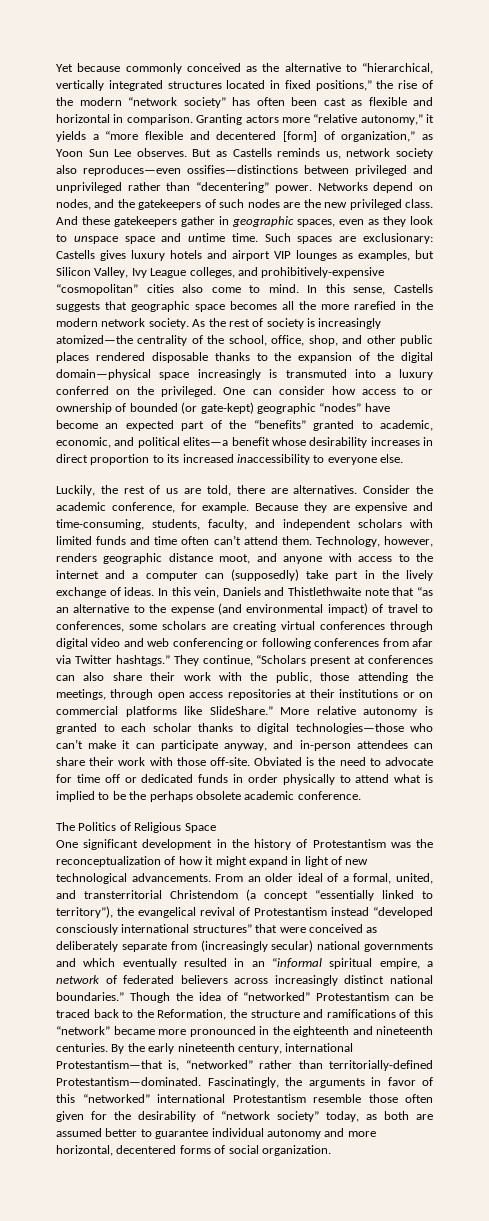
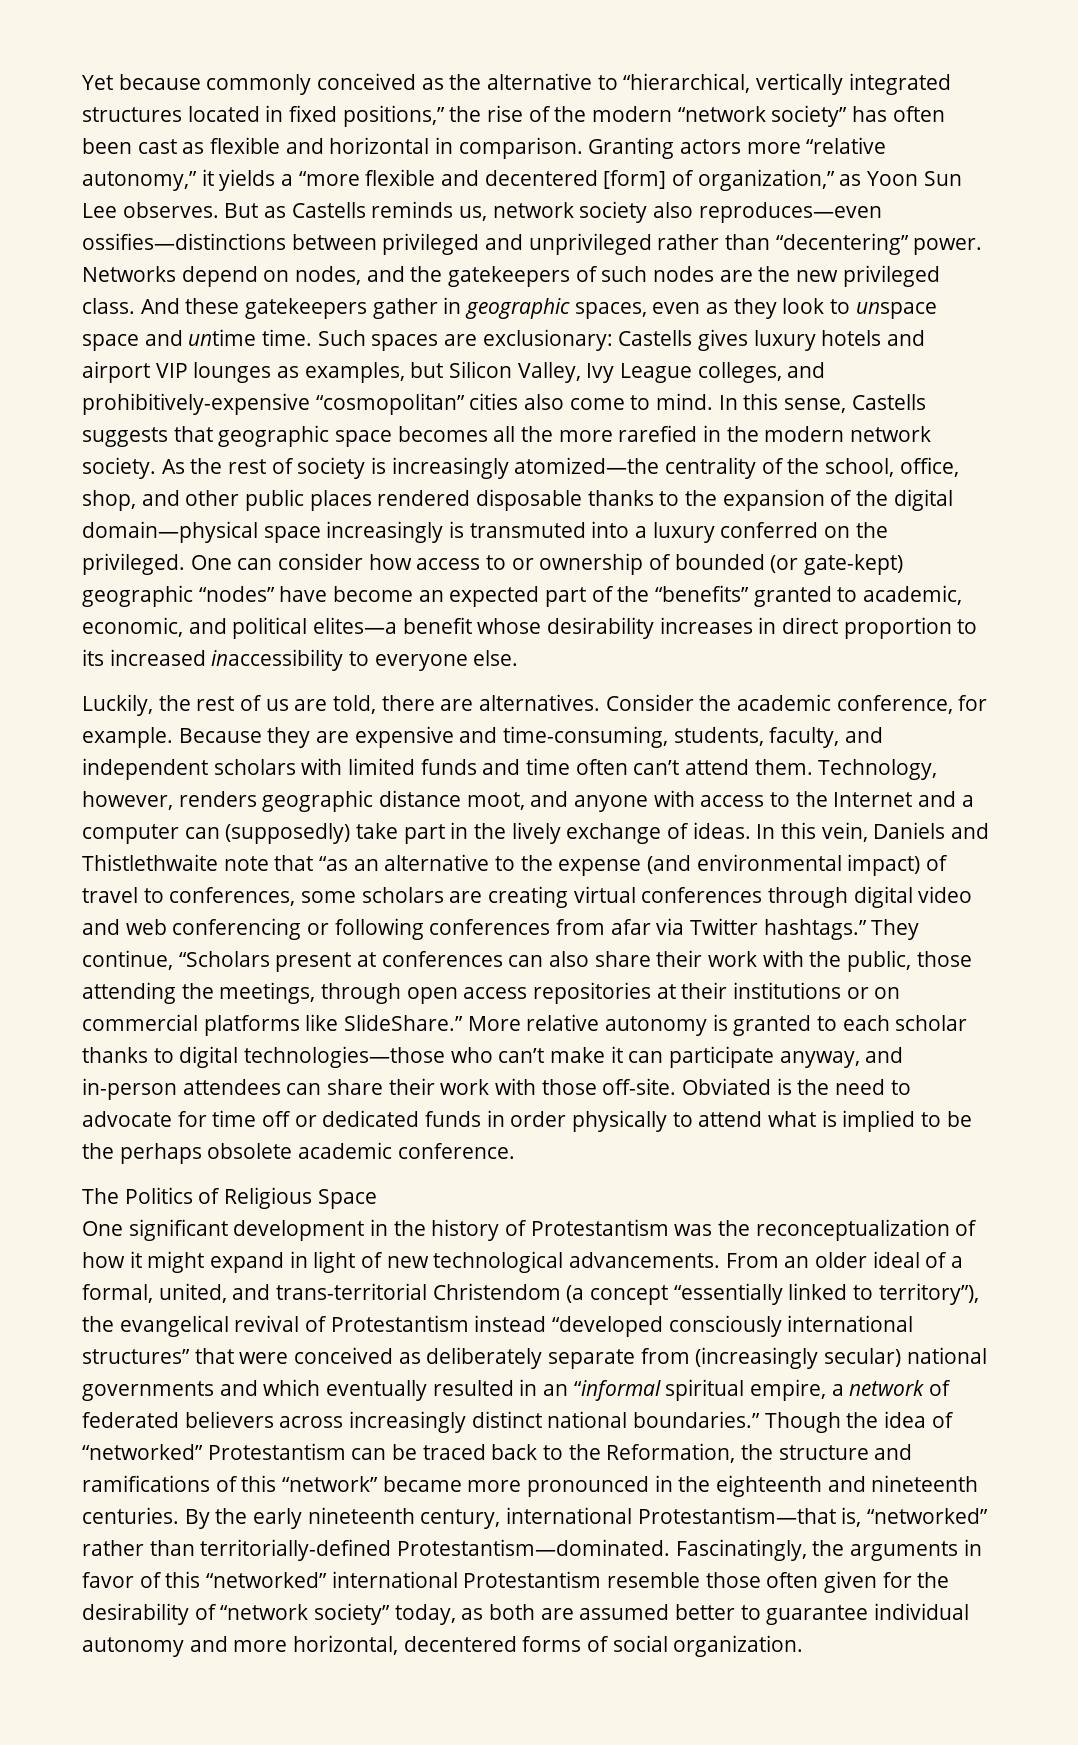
- Technology, however, renders geographic distance moot, and anyone with access to the internet and a computer can (supposedly) take part in the lively exchange of ideas.
+ Technology, however, renders geographic distance moot, and anyone with access to the Internet and a computer can (supposedly) take part in the lively exchange of ideas.
- From an older ideal of a formal, united, and transterritorial Christendom (a concept “essentially linked to territory”), the evangelical revival of Protestantism instead “developed consciously international structures” that were conceived as deliberately separate from (increasingly secular) national governments and which eventually resulted in an “informal spiritual empire, a network of federated believers across increasingly distinct national boundaries.”
+ From an older ideal of a formal, united, and trans-territorial Christendom (a concept “essentially linked to territory”), the evangelical revival of Protestantism instead “developed consciously international structures” that were conceived as deliberately separate from (increasingly secular) national governments and which eventually resulted in an “informal spiritual empire, a network of federated believers across increasingly distinct national boundaries.”

